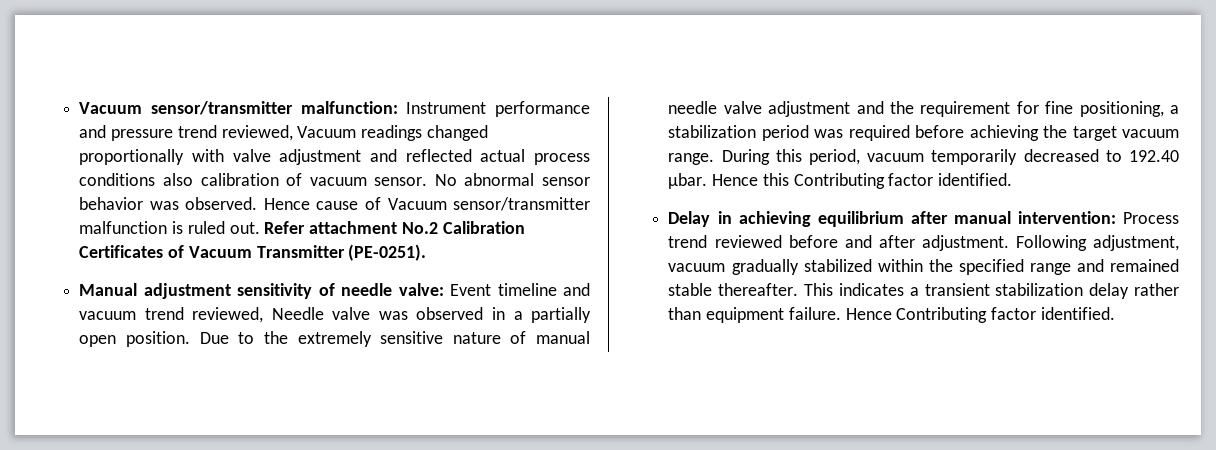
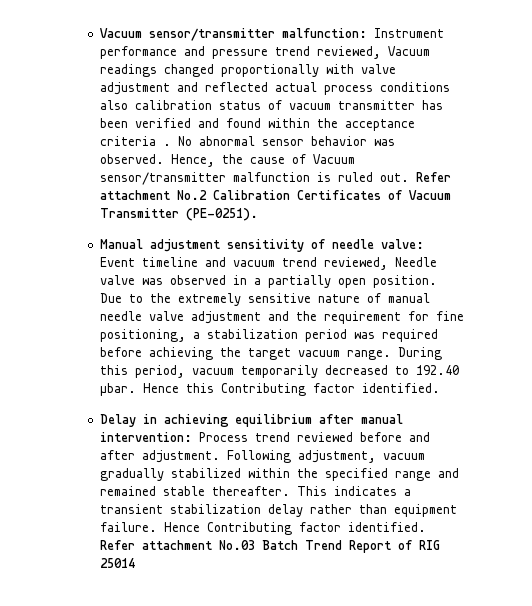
- Vacuum sensor/transmitter malfunction: Instrument performance and pressure trend reviewed, Vacuum readings changed proportionally with valve adjustment and reflected actual process conditions also calibration of vacuum sensor.
+ Vacuum sensor/transmitter malfunction: Instrument performance and pressure trend reviewed, Vacuum readings changed proportionally with valve adjustment and reflected actual process conditions also calibration status of vacuum transmitter has been verified and found within the acceptance criteria .
- Hence cause of Vacuum sensor/transmitter malfunction is ruled out.
+ Hence, the cause of Vacuum sensor/transmitter malfunction is ruled out.
+ Refer attachment No.03 Batch Trend Report of RIG 25014

